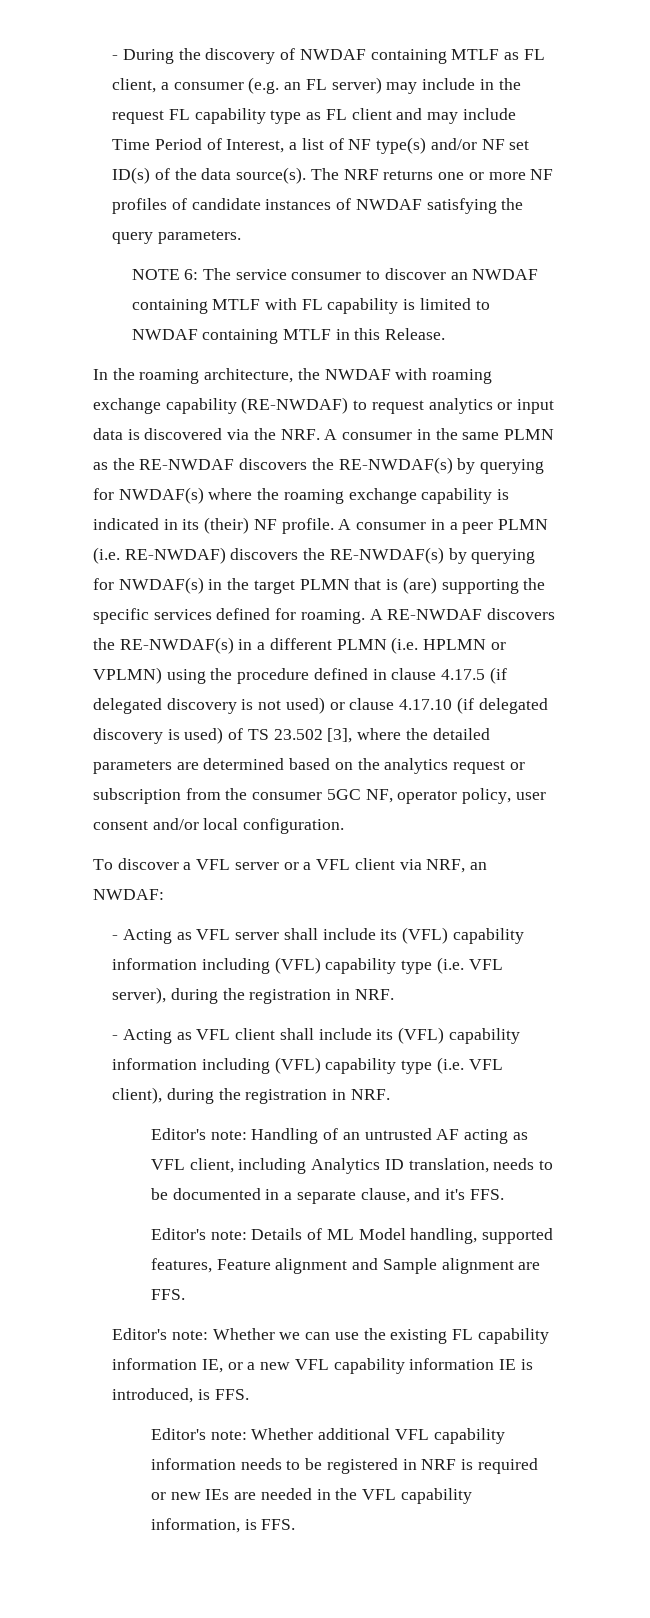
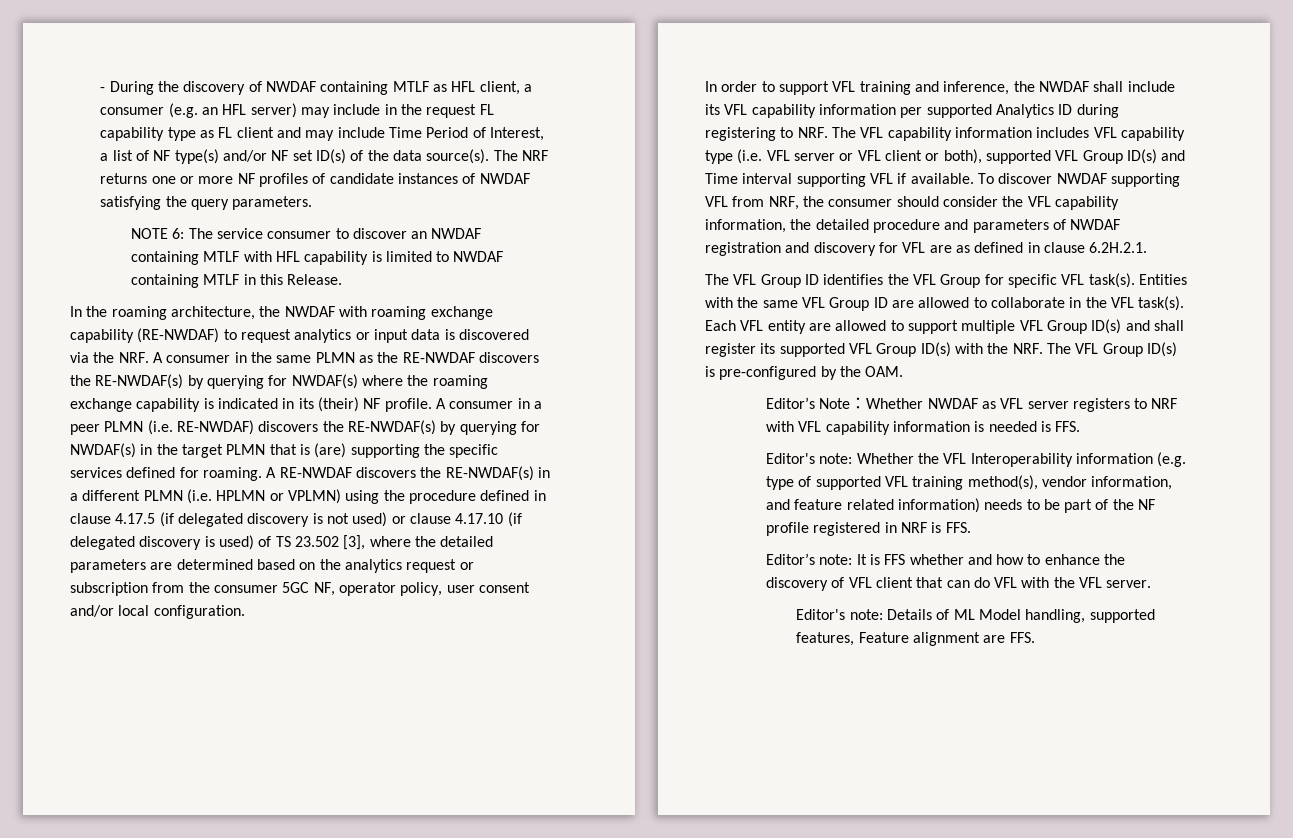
- - During the discovery of NWDAF containing MTLF as FL client, a consumer (e.g. an FL server) may include in the request FL capability type as FL client and may include Time Period of Interest, a list of NF type(s) and/or NF set ID(s) of the data source(s).
+ - During the discovery of NWDAF containing MTLF as HFL client, a consumer (e.g. an HFL server) may include in the request FL capability type as FL client and may include Time Period of Interest, a list of NF type(s) and/or NF set ID(s) of the data source(s).
- NOTE 6: The service consumer to discover an NWDAF containing MTLF with FL capability is limited to NWDAF containing MTLF in this Release.
+ NOTE 6: The service consumer to discover an NWDAF containing MTLF with HFL capability is limited to NWDAF containing MTLF in this Release.
- To discover a VFL server or a VFL client via NRF, an NWDAF:
- - Acting as VFL server shall include its (VFL) capability information including (VFL) capability type (i.e. VFL server), during the registration in NRF.
- - Acting as VFL client shall include its (VFL) capability information including (VFL) capability type (i.e. VFL client), during the registration in NRF.
- Editor's note: Handling of an untrusted AF acting as VFL client, including Analytics ID translation, needs to be documented in a separate clause, and it's FFS.
+ In order to support VFL training and inference, the NWDAF shall include its VFL capability information per supported Analytics ID during registering to NRF. The VFL capability information includes VFL capability type (i.e. VFL server or VFL client or both), supported VFL Group ID(s) and Time interval supporting VFL if available. To discover NWDAF supporting VFL from NRF, the consumer should consider the VFL capability information, the detailed procedure and parameters of NWDAF registration and discovery for VFL are as defined in clause 6.2H.2.1.
+ The VFL Group ID identifies the VFL Group for specific VFL task(s). Entities with the same VFL Group ID are allowed to collaborate in the VFL task(s). Each VFL entity are allowed to support multiple VFL Group ID(s) and shall register its supported VFL Group ID(s) with the NRF. The VFL Group ID(s) is pre-configured by the OAM.
+ Editor’s Note：Whether NWDAF as VFL server registers to NRF with VFL capability information is needed is FFS.
+ Editor's note: Whether the VFL Interoperability information (e.g. type of supported VFL training method(s), vendor information, and feature related information) needs to be part of the NF profile registered in NRF is FFS.
+ Editor’s note: It is FFS whether and how to enhance the discovery of VFL client that can do VFL with the VFL server.
- Editor's note: Details of ML Model handling, supported features, Feature alignment and Sample alignment are FFS.
+ Editor's note: Details of ML Model handling, supported features, Feature alignment are FFS.
- Editor's note: Whether we can use the existing FL capability information IE, or a new VFL capability information IE is introduced, is FFS.
- Editor's note: Whether additional VFL capability information needs to be registered in NRF is required or new IEs are needed in the VFL capability information, is FFS.

